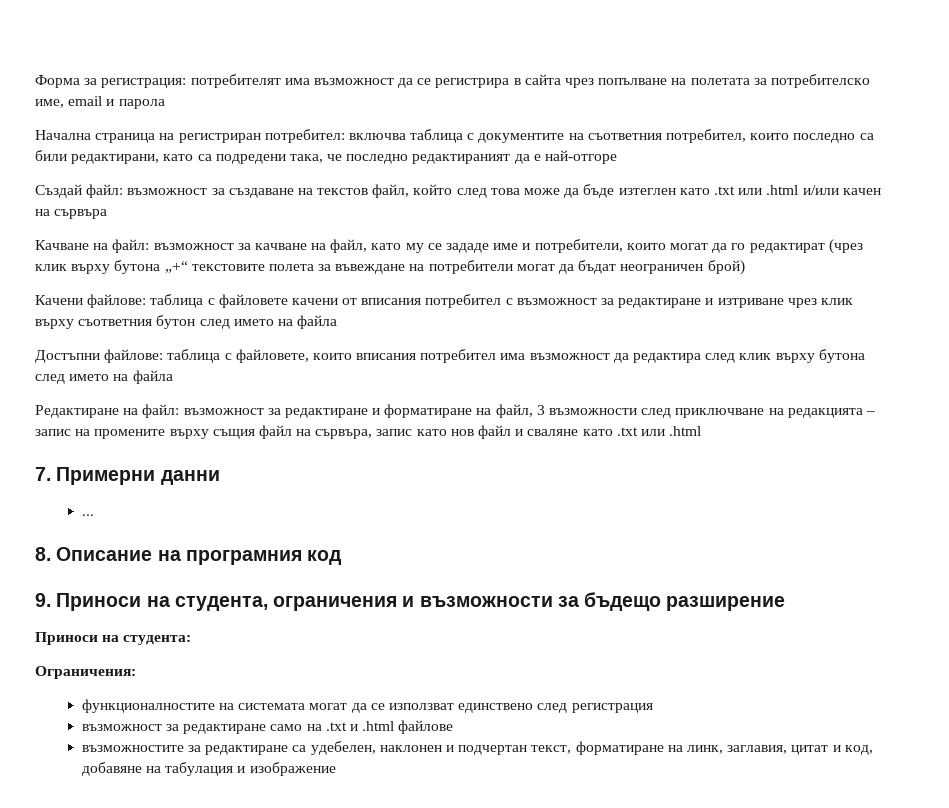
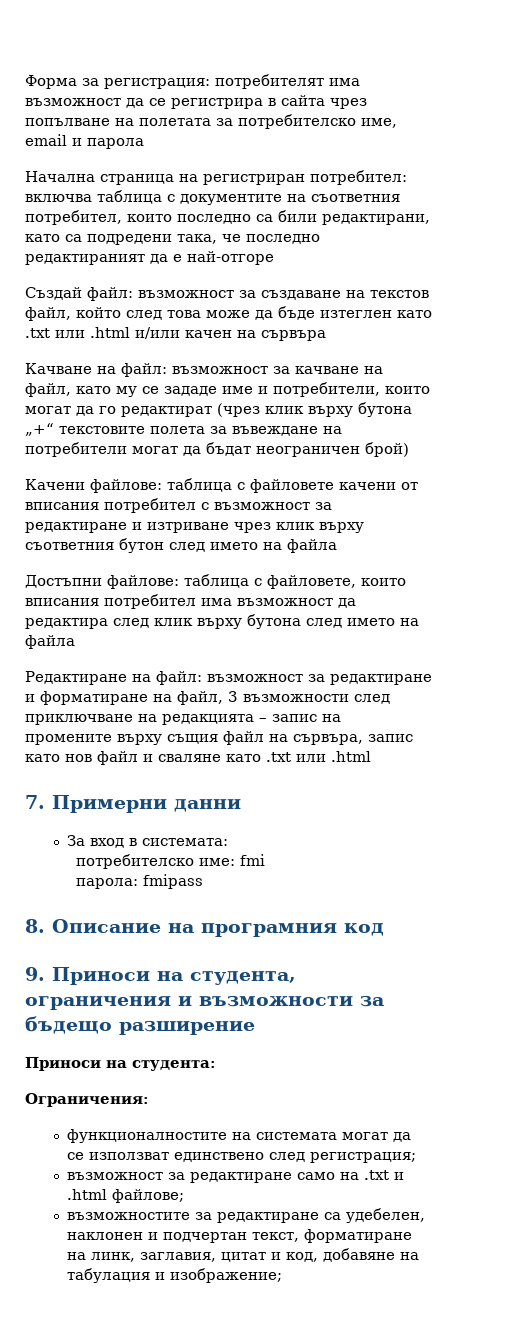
- ...
+ За вход в системата:
+ потребителско име: fmi
+ парола: fmipass
- функционалностите на системата могат да се използват единствено след регистрация
+ функционалностите на системата могат да се използват единствено след регистрация;
- възможност за редактиране само на .txt и .html файлове
+ възможност за редактиране само на .txt и .html файлове;
- възможностите за редактиране са удебелен, наклонен и подчертан текст, форматиране на линк, заглавия, цитат и код, добавяне на табулация и изображение
+ възможностите за редактиране са удебелен, наклонен и подчертан текст, форматиране на линк, заглавия, цитат и код, добавяне на табулация и изображение;

